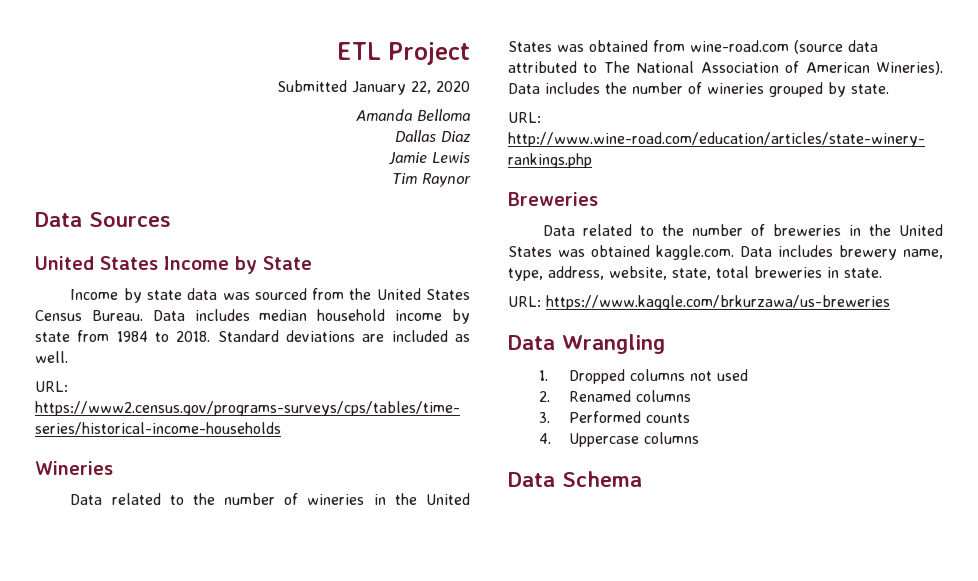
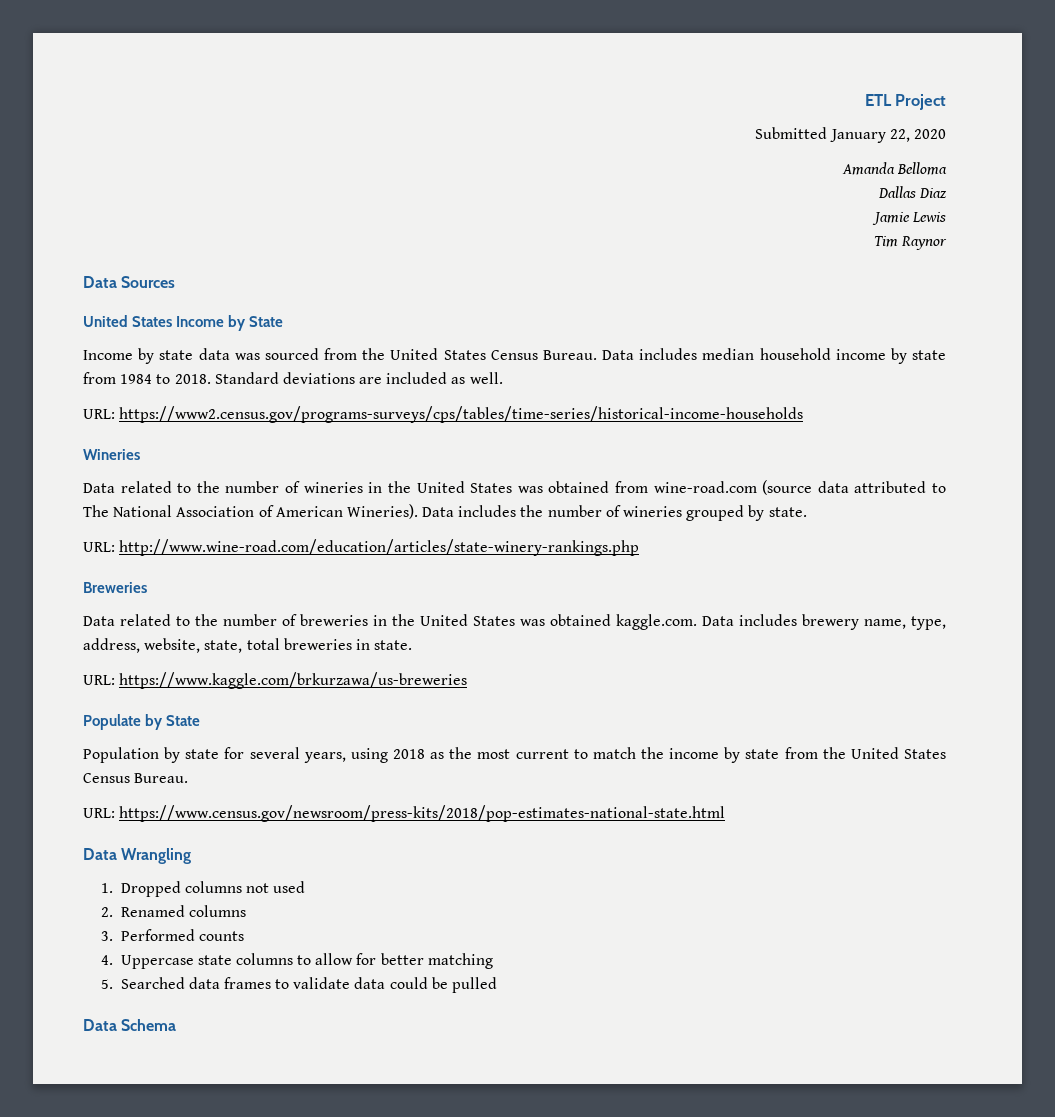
+ Populate by State
+ Population by state for several years, using 2018 as the most current to match the income by state from the United States Census Bureau.
+ URL: https://www.census.gov/newsroom/press-kits/2018/pop-estimates-national-state.html
- 4. Uppercase columns
+ 4. Uppercase state columns to allow for better matching
+ 5. Searched data frames to validate data could be pulled

